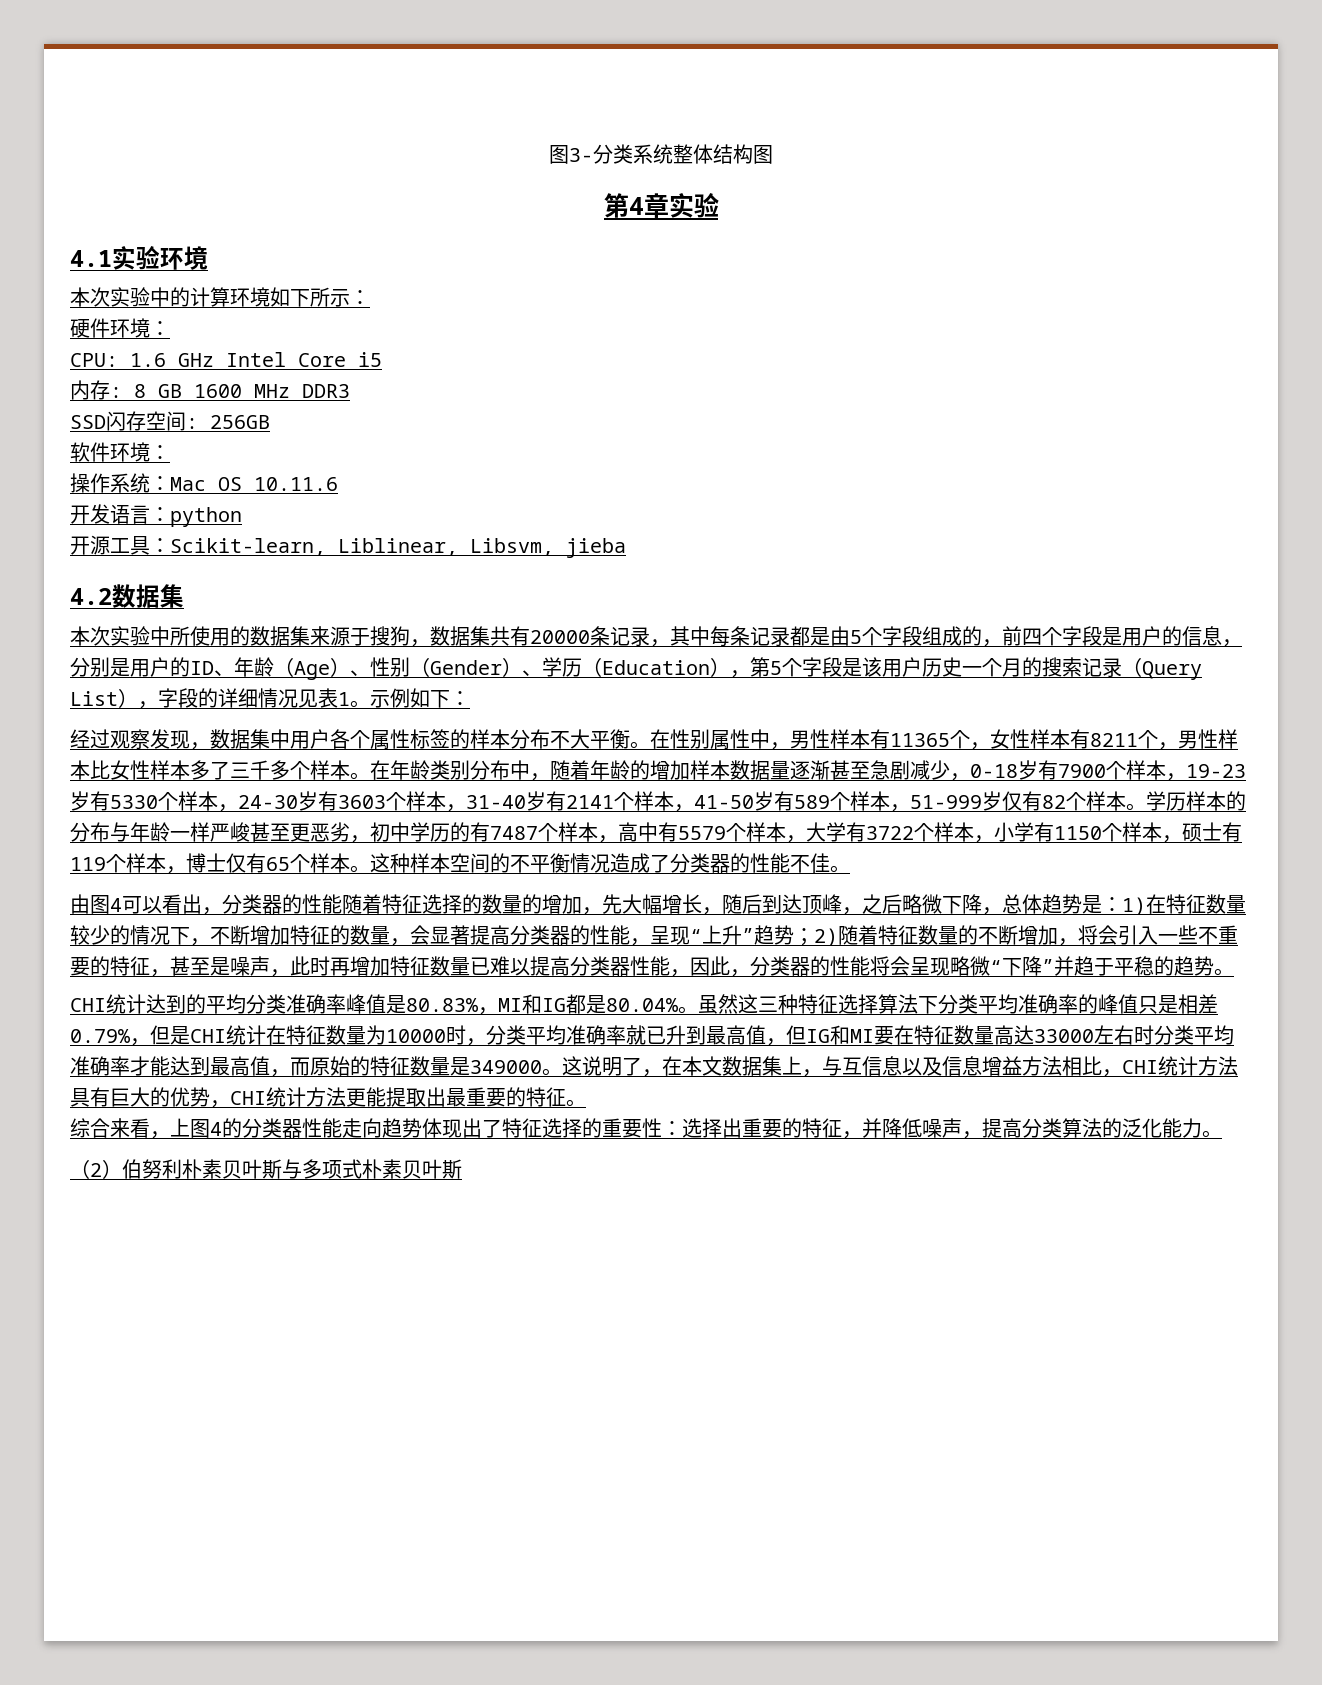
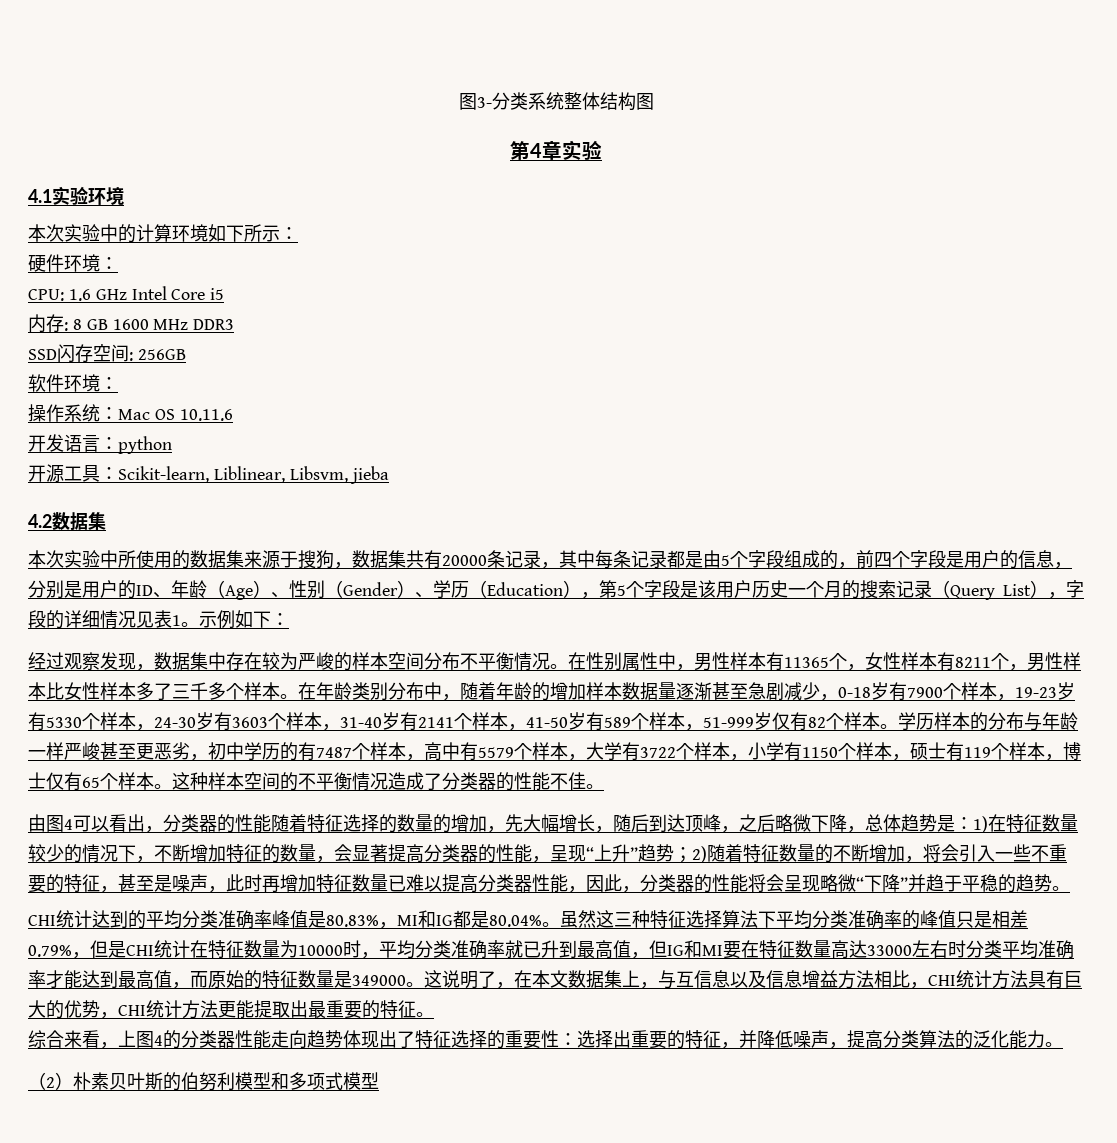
- 经过观察发现，数据集中用户各个属性标签的样本分布不大平衡。
+ 经过观察发现，数据集中存在较为严峻的样本空间分布不平衡情况。
- 虽然这三种特征选择算法下分类平均准确率的峰值只是相差0.79%，但是CHI统计在特征数量为10000时，分类平均准确率就已升到最高值，但IG和MI要在特征数量高达33000左右时分类平均准确率才能达到最高值，而原始的特征数量是349000。
+ 虽然这三种特征选择算法下平均分类准确率的峰值只是相差0.79%，但是CHI统计在特征数量为10000时，平均分类准确率就已升到最高值，但IG和MI要在特征数量高达33000左右时分类平均准确率才能达到最高值，而原始的特征数量是349000。
- （2）伯努利朴素贝叶斯与多项式朴素贝叶斯
+ （2）朴素贝叶斯的伯努利模型和多项式模型

